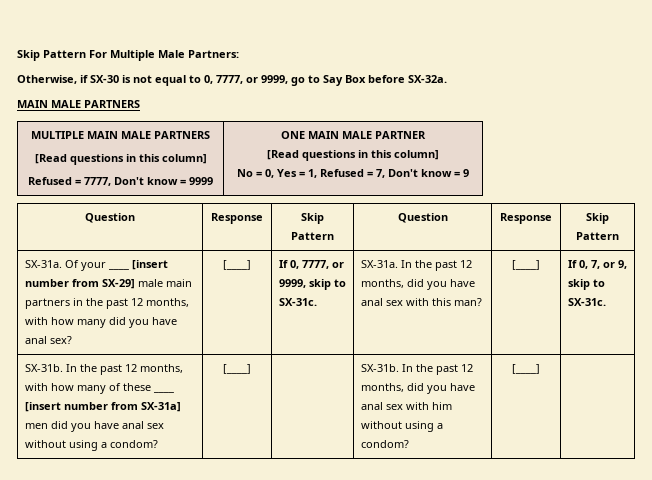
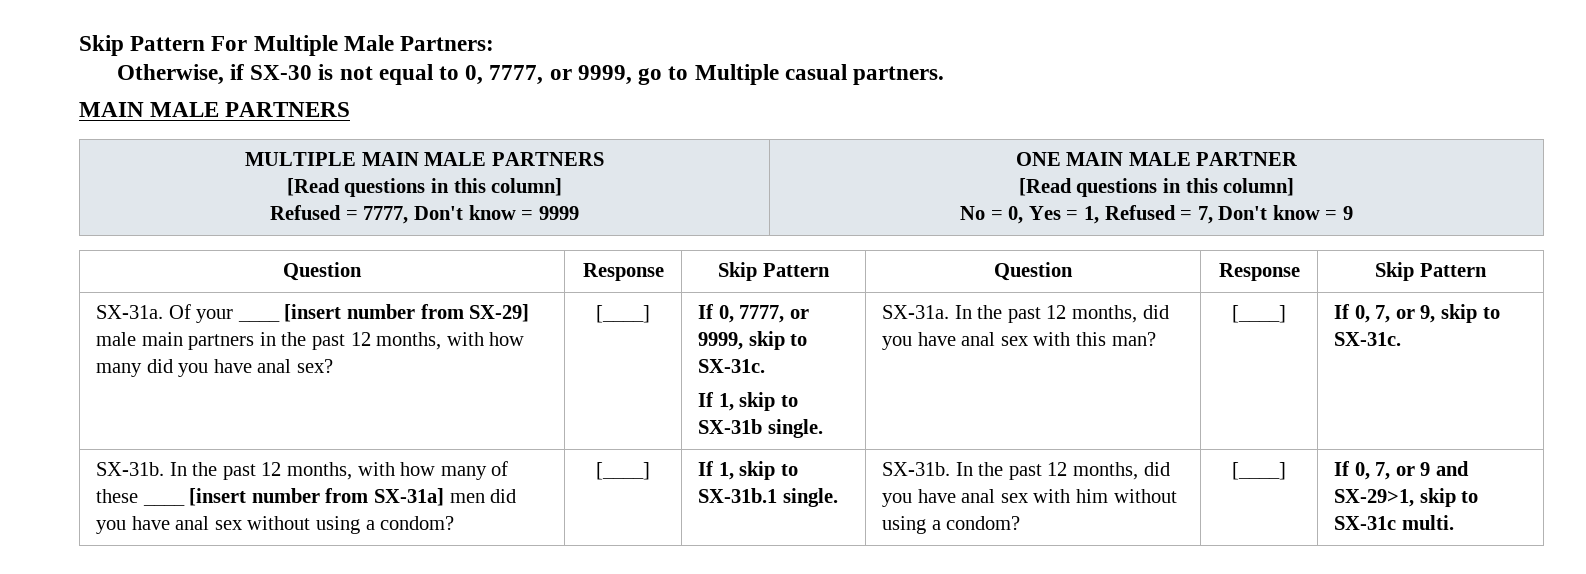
- Otherwise, if SX-30 is not equal to 0, 7777, or 9999, go to Say Box before SX-32a.
+ Otherwise, if SX-30 is not equal to 0, 7777, or 9999, go to Multiple casual partners.
+ If 1, skip to SX-31b single.
+ If 1, skip to SX-31b.1 single.
+ If 0, 7, or 9 and SX-29>1, skip to SX-31c multi.

